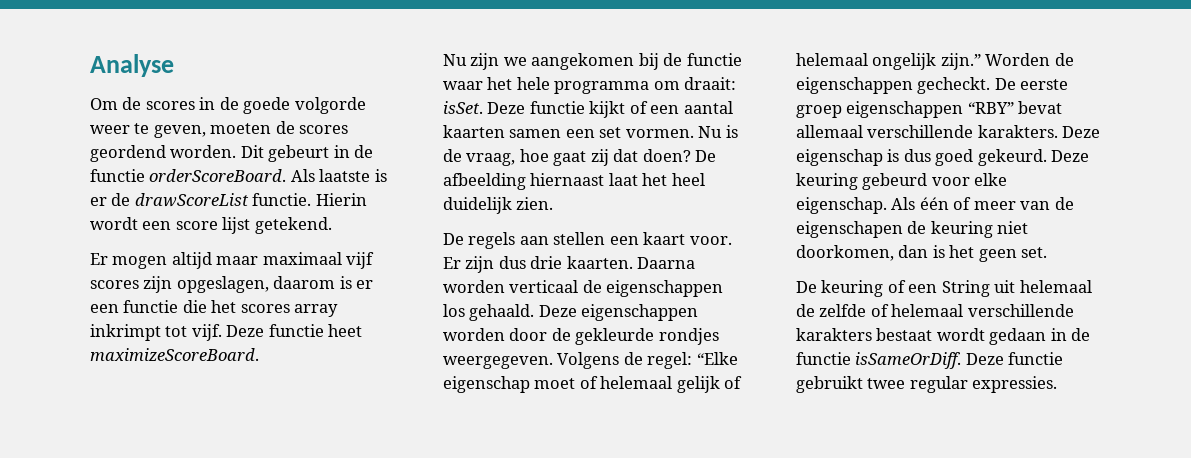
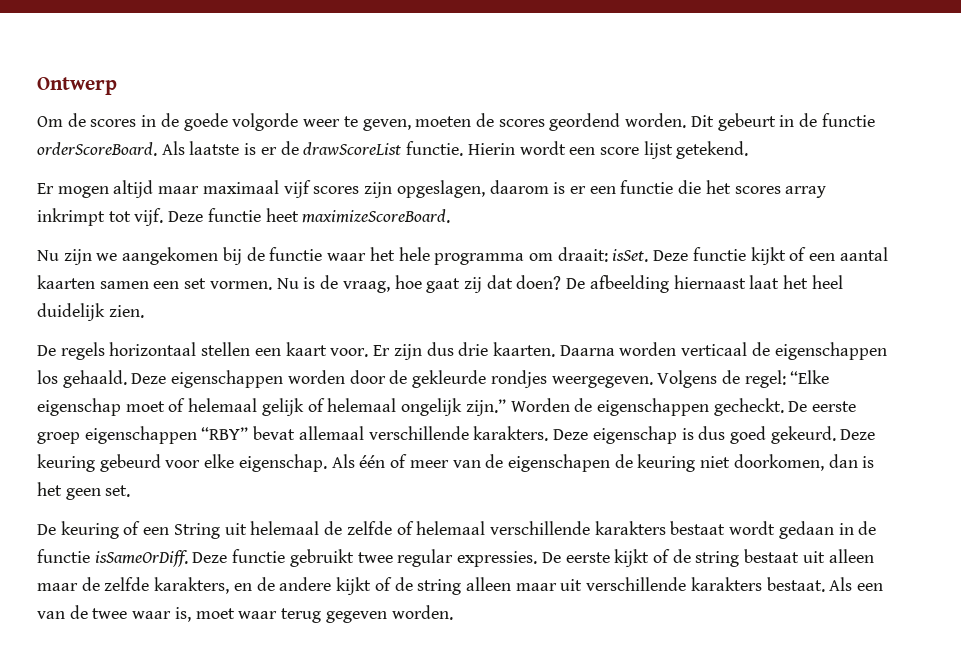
- Analyse
+ Ontwerp
- De regels aan stellen een kaart voor.
+ De regels horizontaal stellen een kaart voor.
+ De eerste kijkt of de string bestaat uit alleen maar de zelfde karakters, en de andere kijkt of de string alleen maar uit verschillende karakters bestaat. Als een van de twee waar is, moet waar terug gegeven worden.

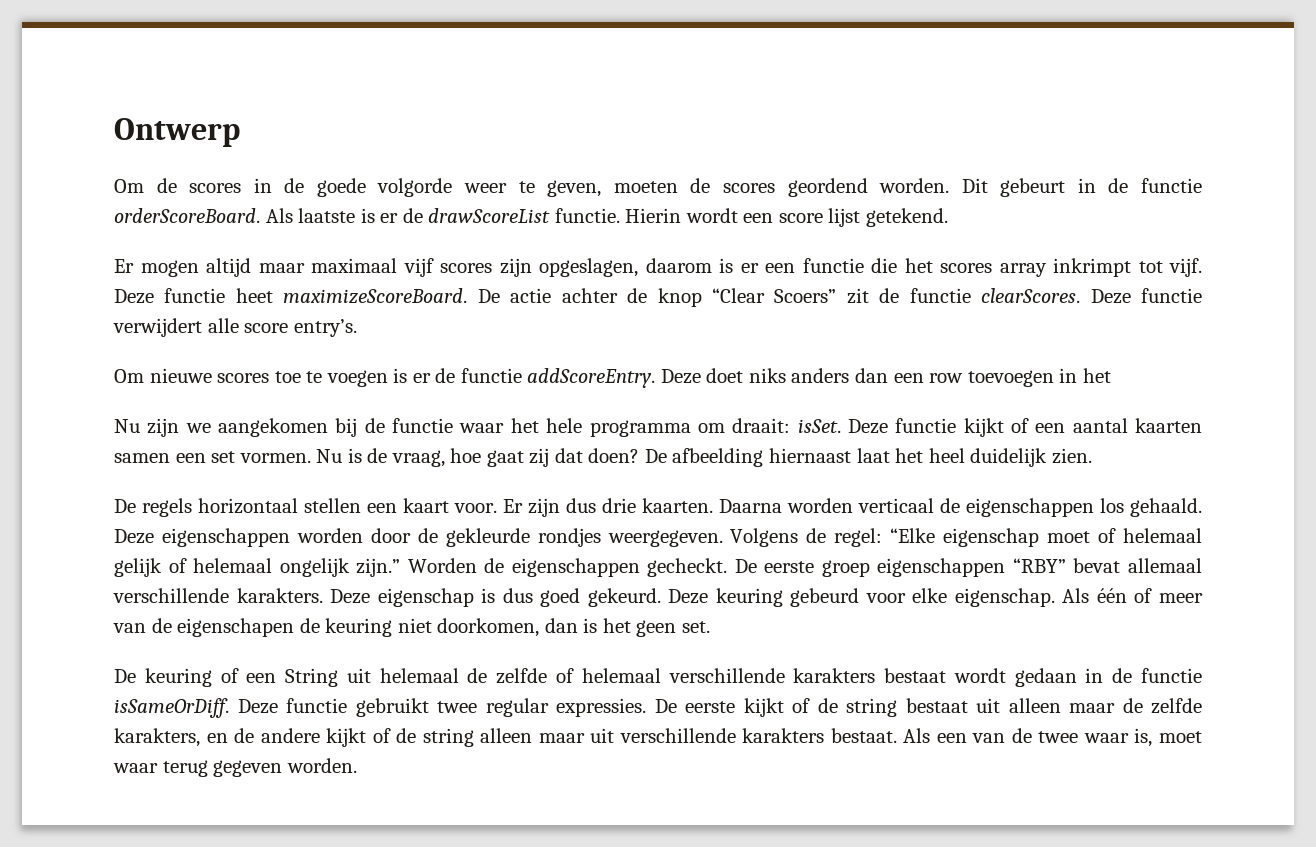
+ De actie achter de knop “Clear Scoers” zit de functie clearScores. Deze functie verwijdert alle score entry’s.
+ Om nieuwe scores toe te voegen is er de functie addScoreEntry. Deze doet niks anders dan een row toevoegen in het

